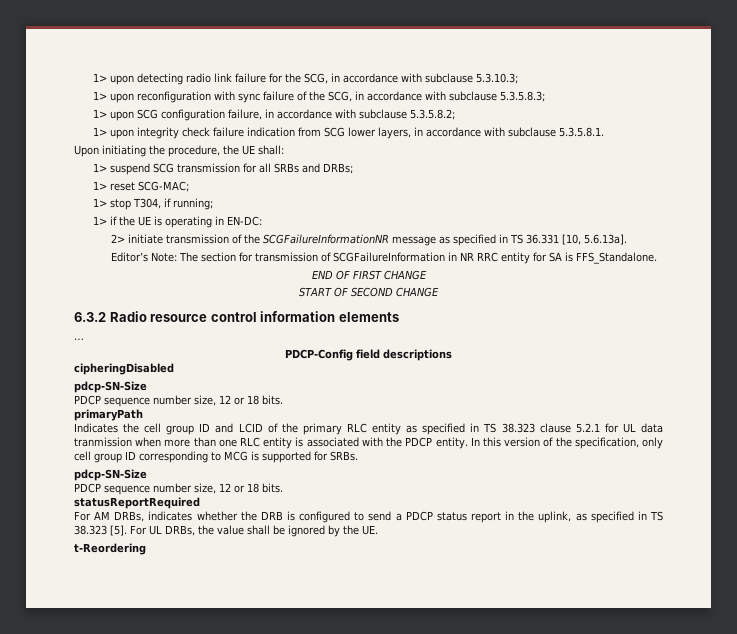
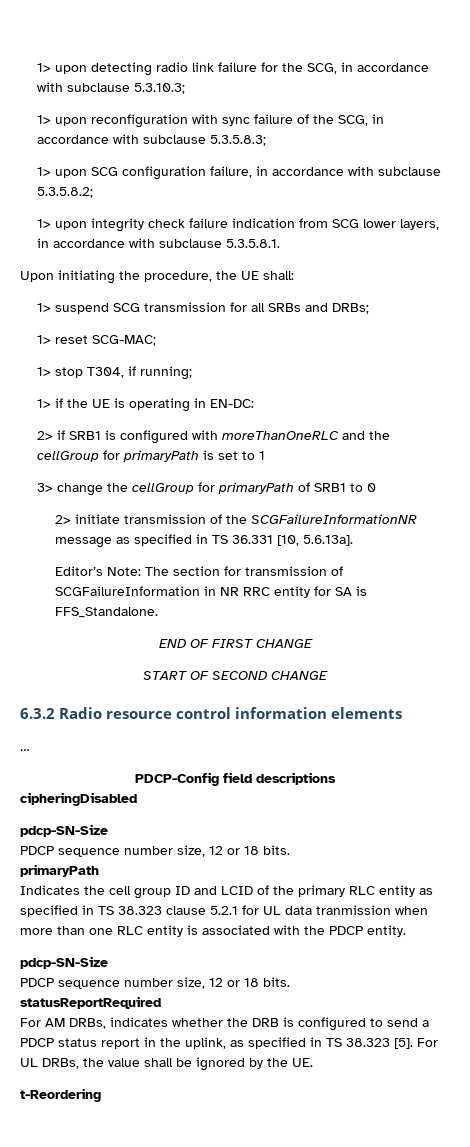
+ 2> if SRB1 is configured with moreThanOneRLC and the cellGroup for primaryPath is set to 1
+ 3> change the cellGroup for primaryPath of SRB1 to 0
- In this version of the specification, only cell group ID corresponding to MCG is supported for SRBs.

